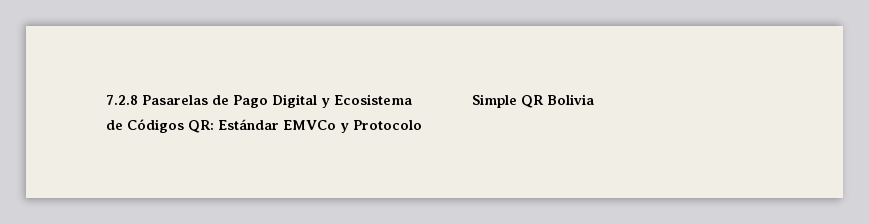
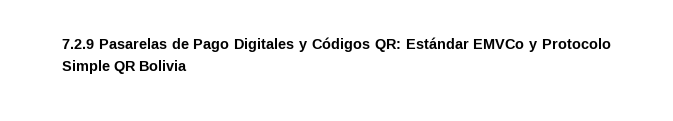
- 7.2.8 Pasarelas de Pago Digital y Ecosistema de Códigos QR: Estándar EMVCo y Protocolo Simple QR Bolivia
+ 7.2.9 Pasarelas de Pago Digitales y Códigos QR: Estándar EMVCo y Protocolo Simple QR Bolivia

